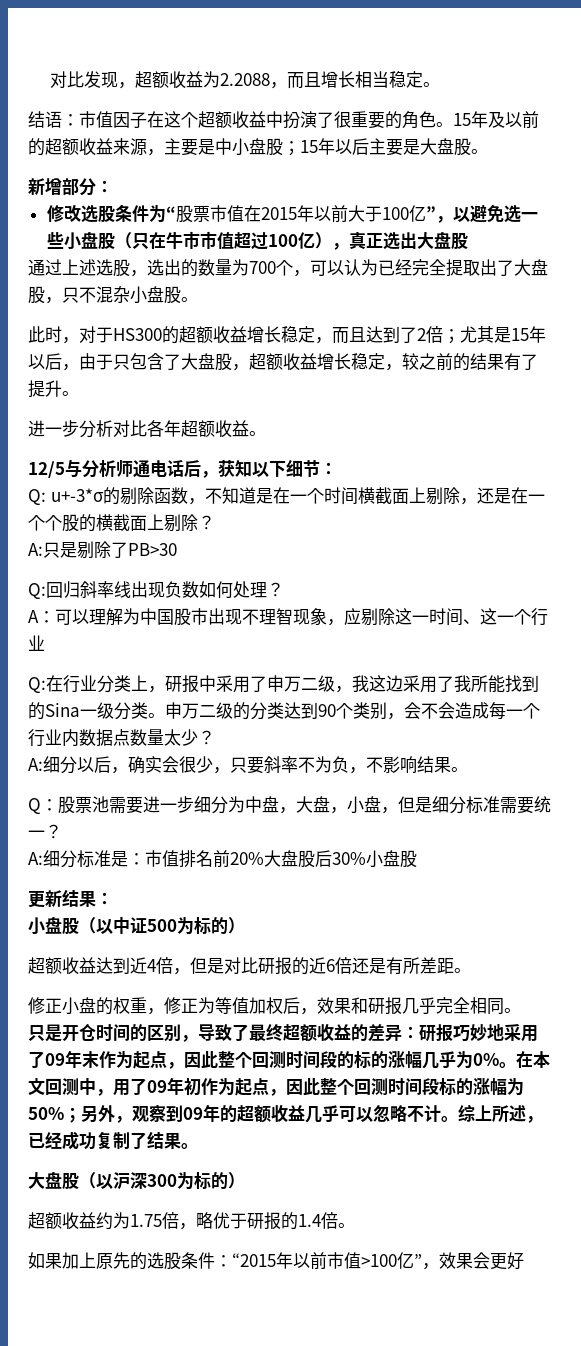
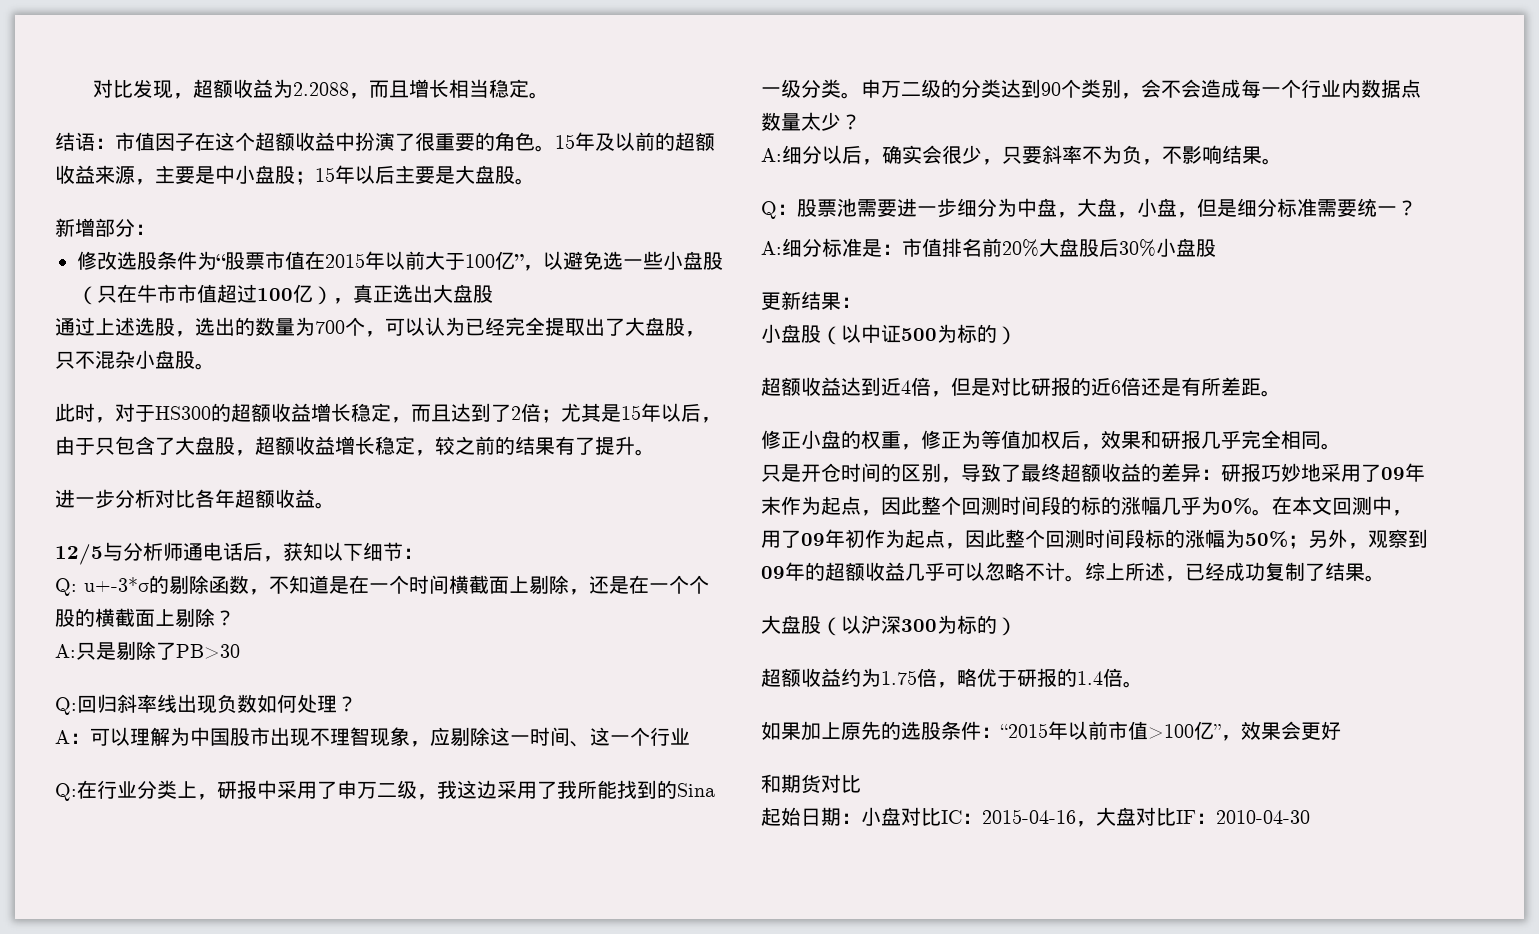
+ 和期货对比
+ 起始日期：小盘对比IC：2015-04-16，大盘对比IF：2010-04-30

